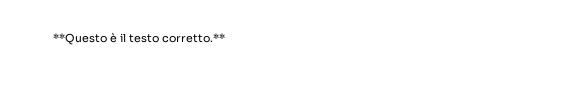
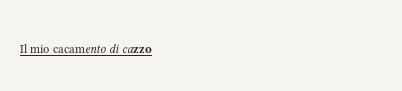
- **Questo è il testo corretto.**
+ Il mio cacamento di cazzo

